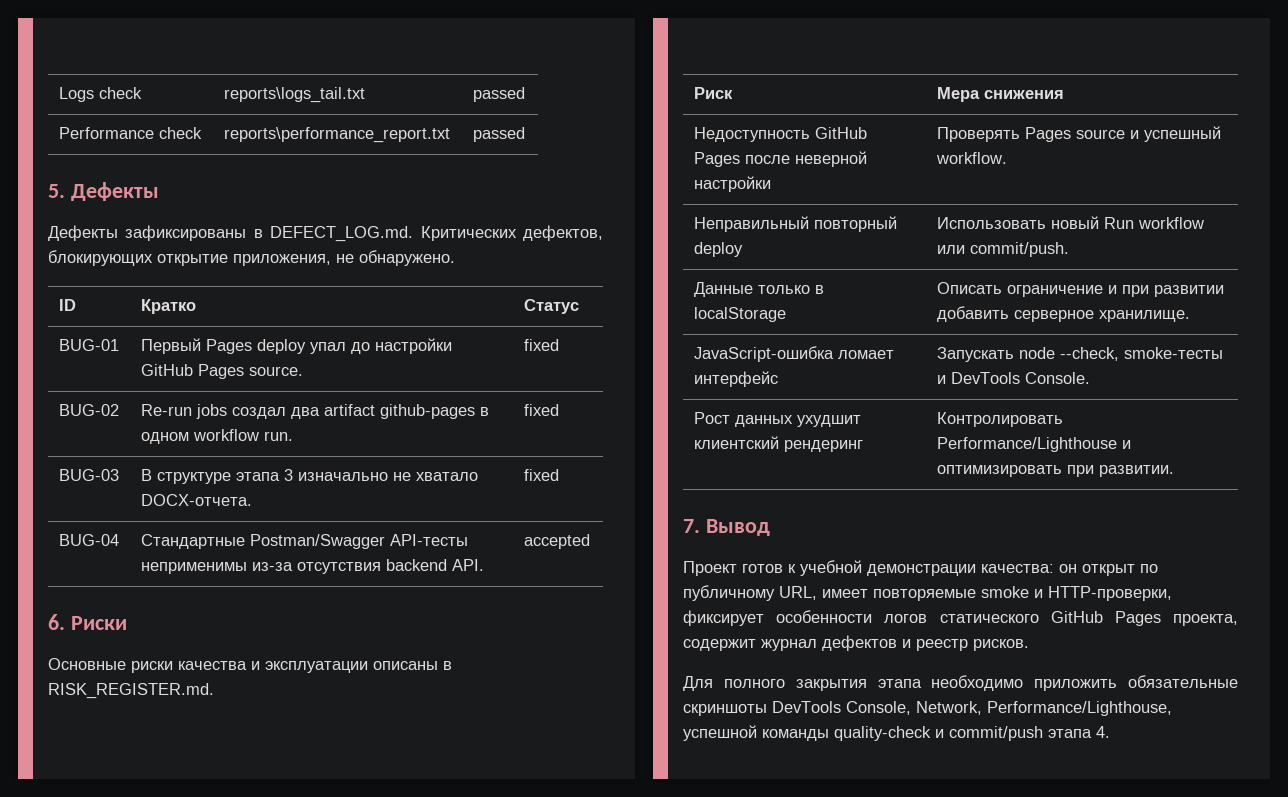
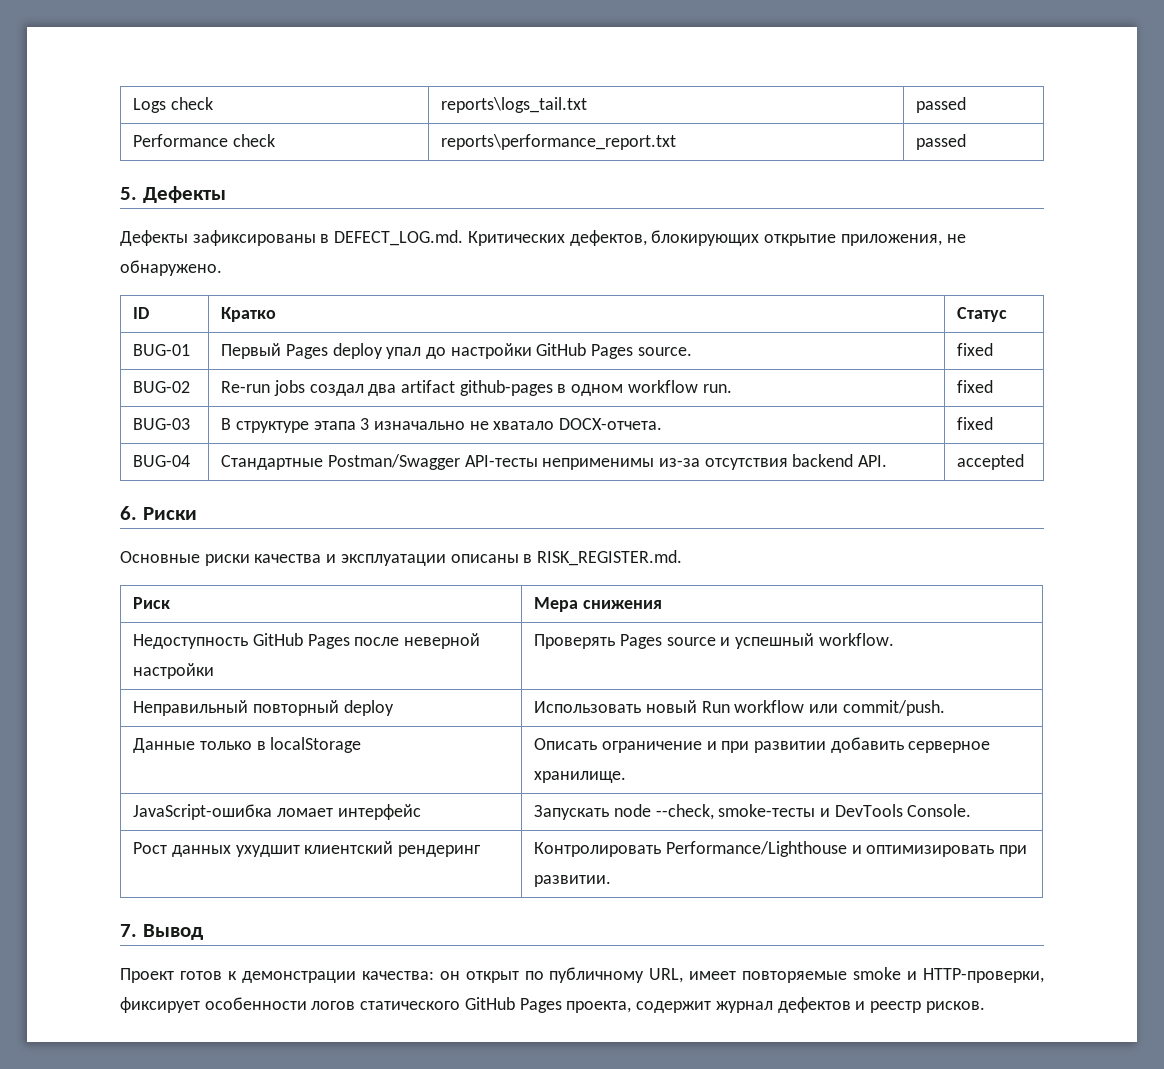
- Проект готов к учебной демонстрации качества: он открыт по публичному URL, имеет повторяемые smoke и HTTP-проверки, фиксирует особенности логов статического GitHub Pages проекта, содержит журнал дефектов и реестр рисков.
+ Проект готов к демонстрации качества: он открыт по публичному URL, имеет повторяемые smoke и HTTP-проверки, фиксирует особенности логов статического GitHub Pages проекта, содержит журнал дефектов и реестр рисков.
- Для полного закрытия этапа необходимо приложить обязательные скриншоты DevTools Console, Network, Performance/Lighthouse, успешной команды quality-check и commit/push этапа 4.

